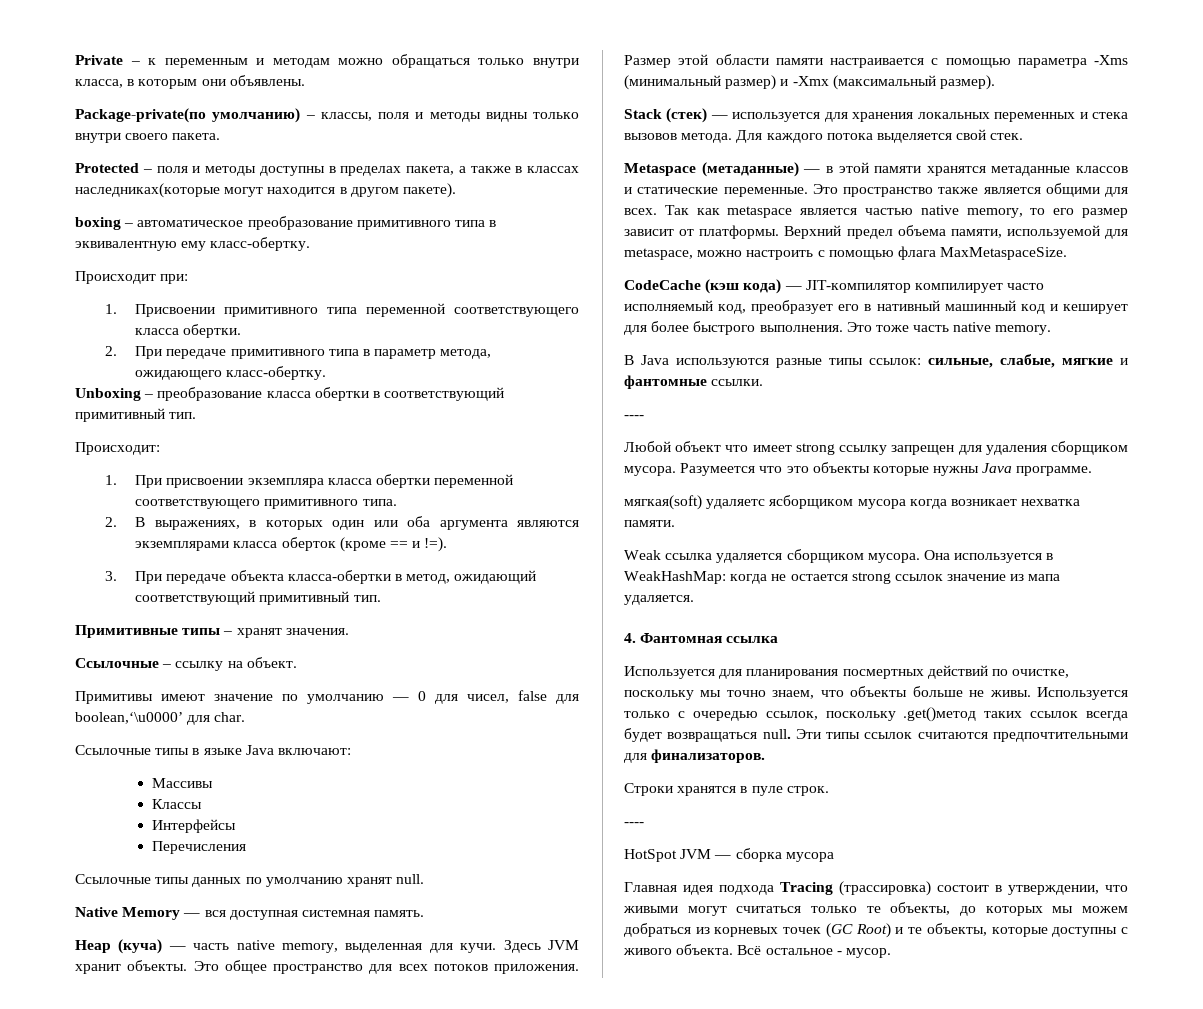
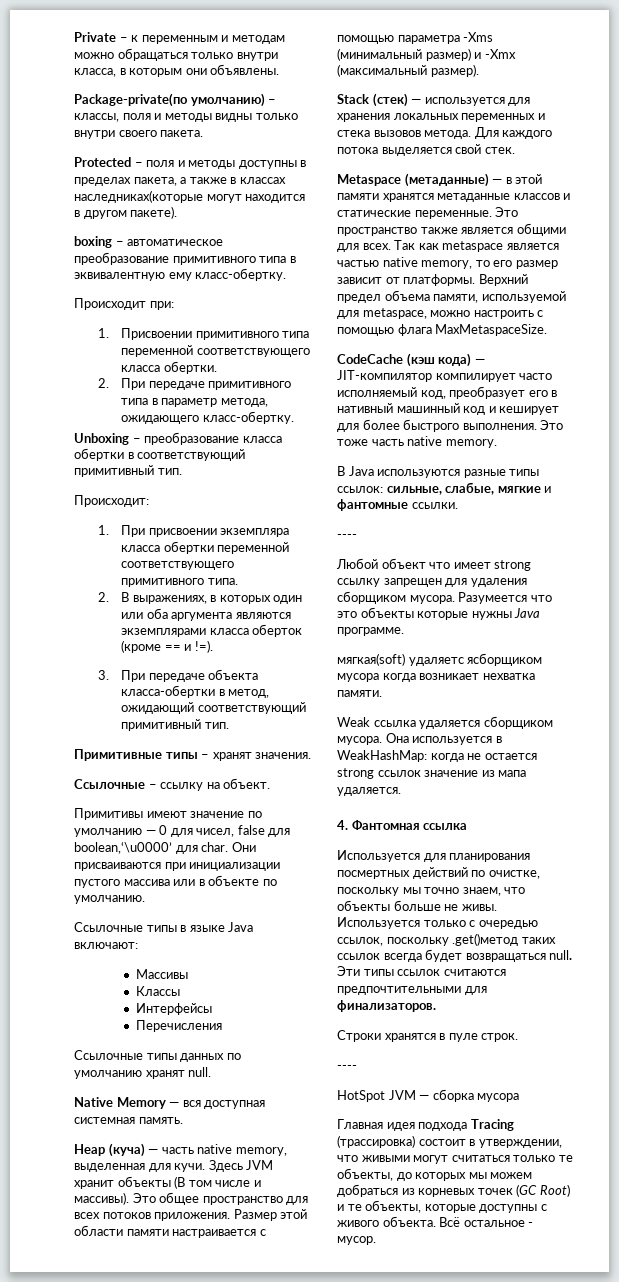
+ Они присваиваются при инициализации пустого массива или в объекте по умолчанию.
- Здесь JVM хранит объекты.
+ Здесь JVM хранит объекты (В том числе и массивы).

